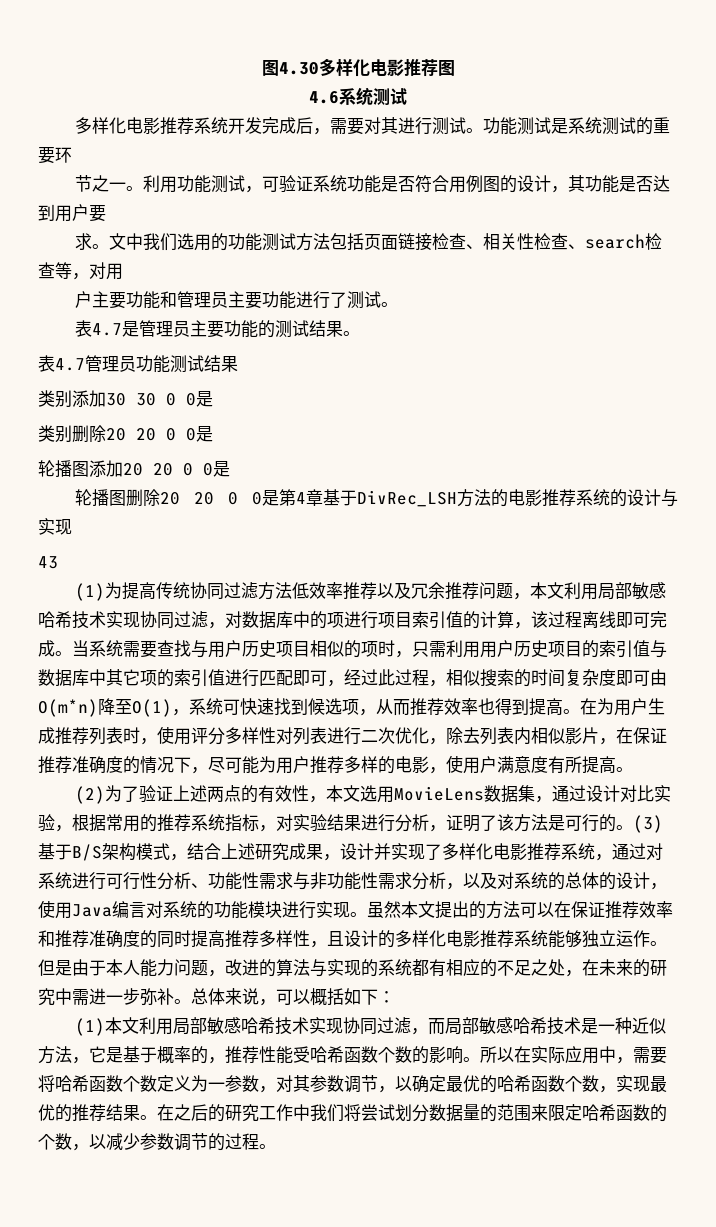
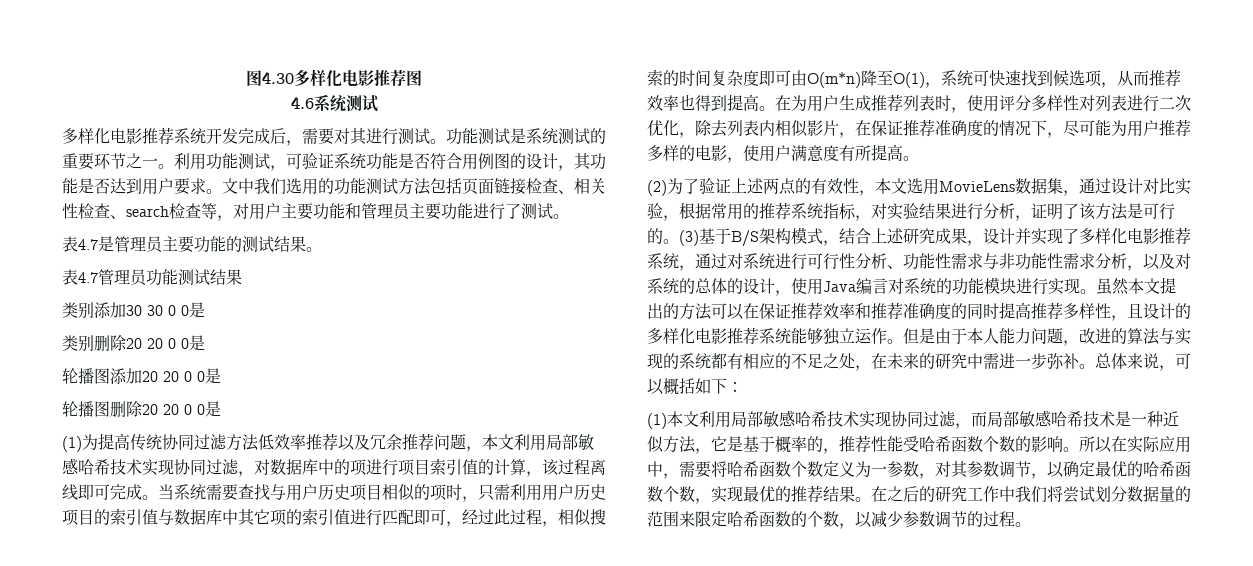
- 功能测试是系统测试的重要环
- 节之一。
+ 功能测试是系统测试的重要环节之一。
- 利用功能测试，可验证系统功能是否符合用例图的设计，其功能是否达到用户要
- 求。
+ 利用功能测试，可验证系统功能是否符合用例图的设计，其功能是否达到用户要求。
- 文中我们选用的功能测试方法包括页面链接检查、相关性检查、search检查等，对用
- 户主要功能和管理员主要功能进行了测试。
+ 文中我们选用的功能测试方法包括页面链接检查、相关性检查、search检查等，对用户主要功能和管理员主要功能进行了测试。
- 轮播图删除20 20 0 0是第4章基于DivRec_LSH方法的电影推荐系统的设计与实现
- 43
+ 轮播图删除20 20 0 0是

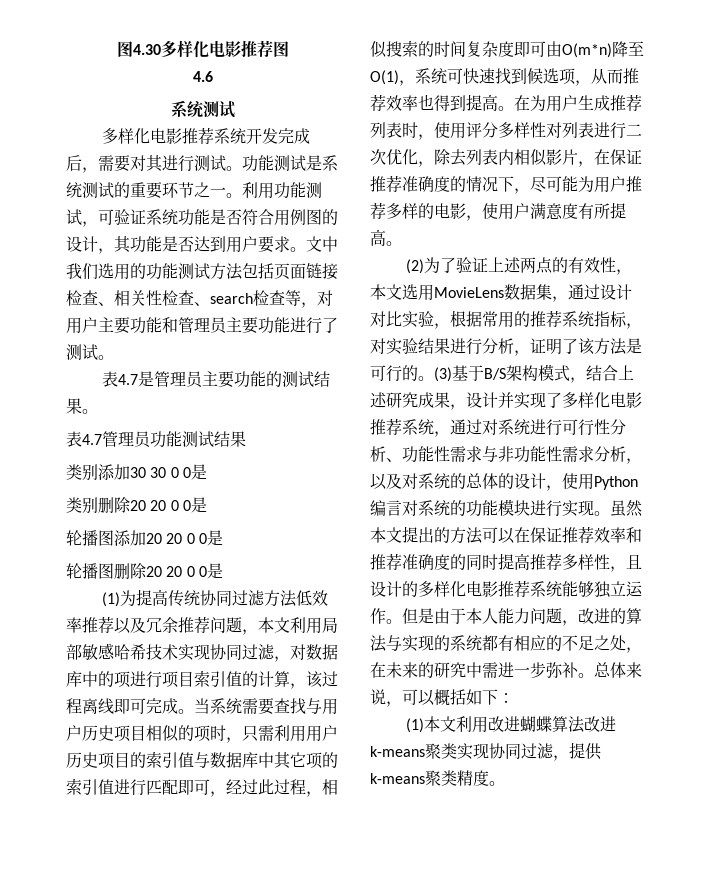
- 4.6系统测试
+ 4.6
+ 系统测试
- (3)基于B/S架构模式，结合上述研究成果，设计并实现了多样化电影推荐系统，通过对系统进行可行性分析、功能性需求与非功能性需求分析，以及对系统的总体的设计，使用Java编言对系统的功能模块进行实现。
+ (3)基于B/S架构模式，结合上述研究成果，设计并实现了多样化电影推荐系统，通过对系统进行可行性分析、功能性需求与非功能性需求分析，以及对系统的总体的设计，使用Python编言对系统的功能模块进行实现。
- (1)本文利用局部敏感哈希技术实现协同过滤，而局部敏感哈希技术是一种近似方法，它是基于概率的，推荐性能受哈希函数个数的影响。所以在实际应用中，需要将哈希函数个数定义为一参数，对其参数调节，以确定最优的哈希函数个数，实现最优的推荐结果。在之后的研究工作中我们将尝试划分数据量的范围来限定哈希函数的个数，以减少参数调节的过程。
+ (1)本文利用改进蝴蝶算法改进k-means聚类实现协同过滤，提供k-means聚类精度。

